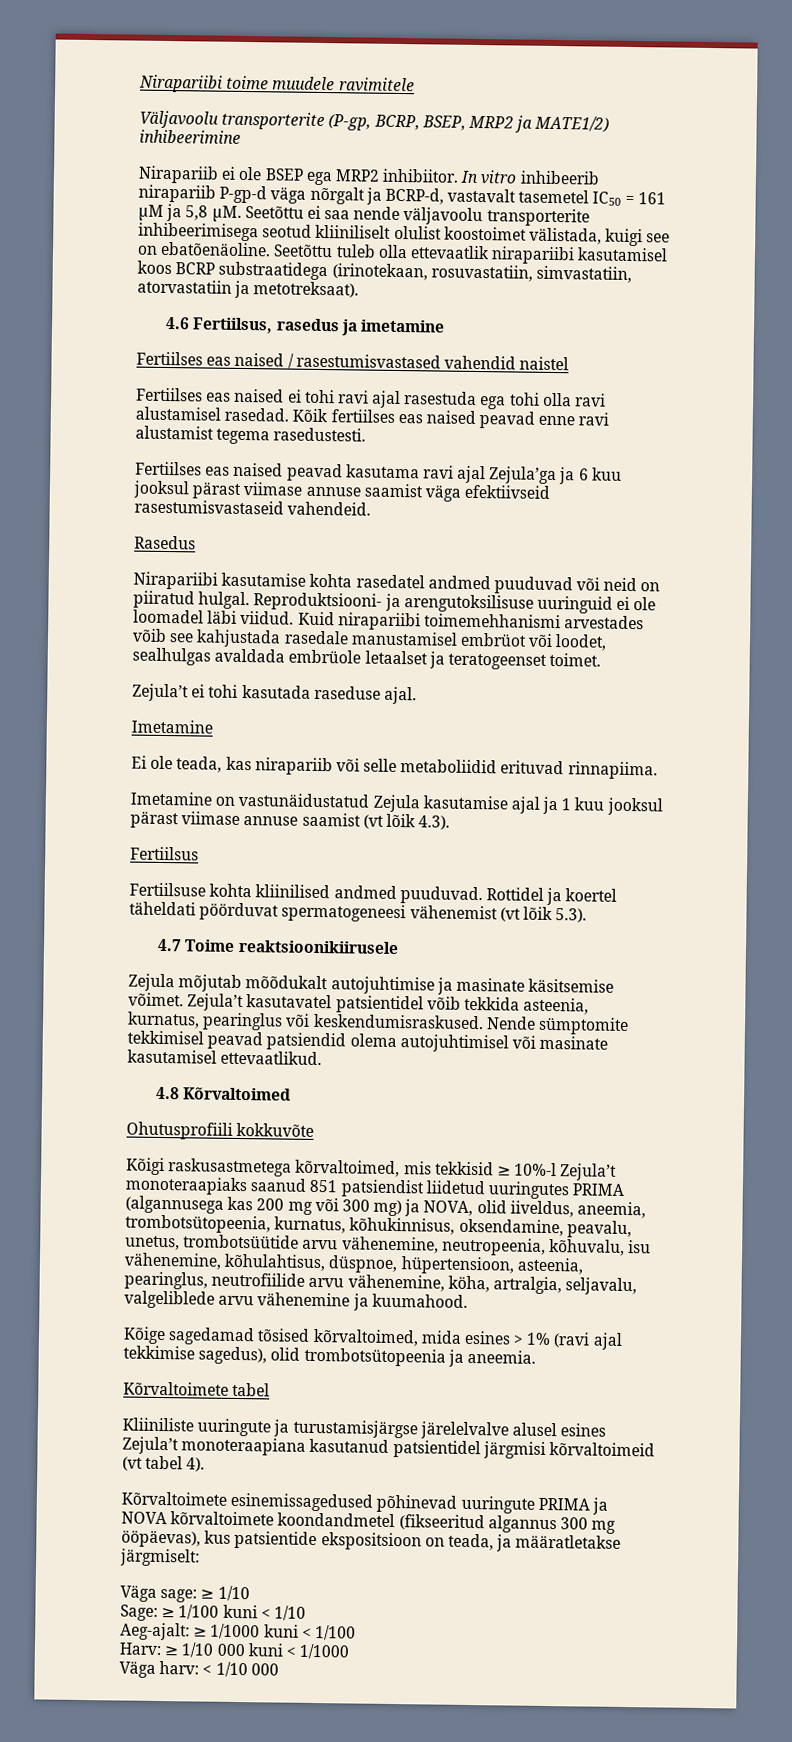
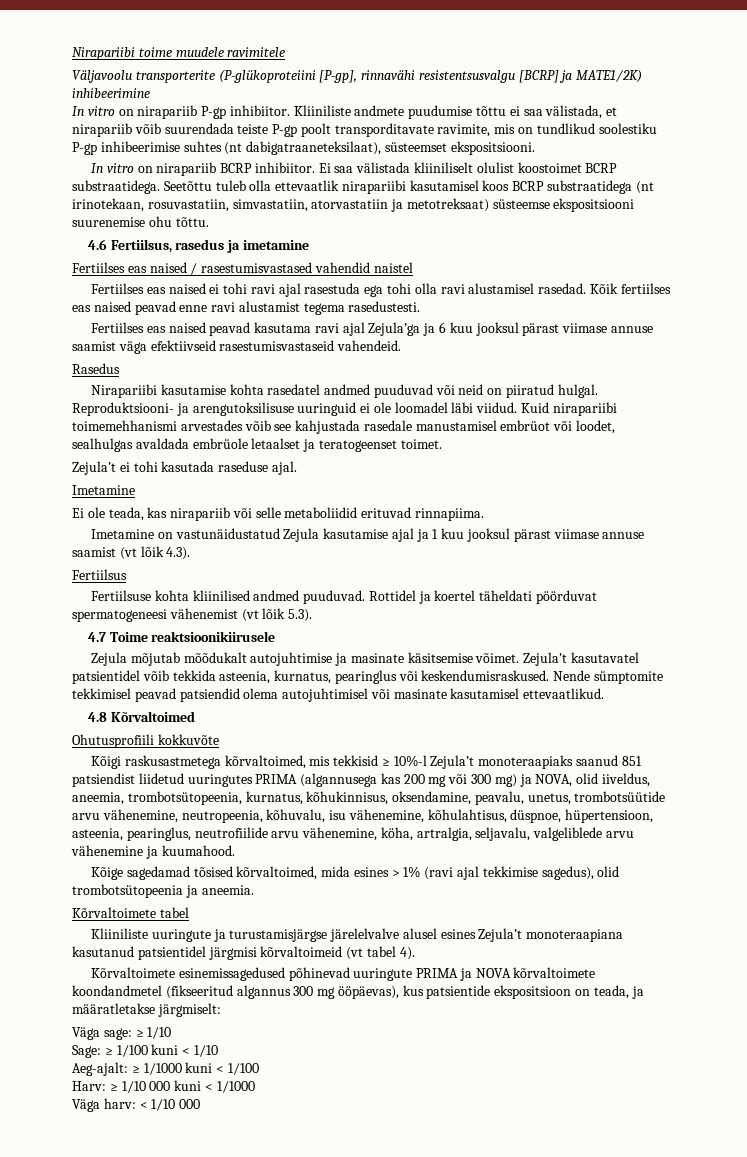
- Väljavoolu transporterite (P-gp, BCRP, BSEP, MRP2 ja MATE1/2) inhibeerimine
- Nirapariib ei ole BSEP ega MRP2 inhibiitor. In vitro inhibeerib nirapariib P-gp-d väga nõrgalt ja BCRP-d, vastavalt tasemetel IC50 = 161 µM ja 5,8 µM. Seetõttu ei saa nende väljavoolu transporterite inhibeerimisega seotud kliiniliselt olulist koostoimet välistada, kuigi see on ebatõenäoline.
+ Väljavoolu transporterite (P-glükoproteiini [P-gp], rinnavähi resistentsusvalgu [BCRP] ja MATE1/2K) inhibeerimine
+ In vitro on nirapariib P-gp inhibiitor. Kliiniliste andmete puudumise tõttu ei saa välistada, et nirapariib võib suurendada teiste P-gp poolt transporditavate ravimite, mis on tundlikud soolestiku P-gp inhibeerimise suhtes (nt dabigatraaneteksilaat), süsteemset ekspositsiooni.
+ In vitro on nirapariib BCRP inhibiitor. Ei saa välistada kliiniliselt olulist koostoimet BCRP substraatidega.
- Seetõttu tuleb olla ettevaatlik nirapariibi kasutamisel koos BCRP substraatidega (irinotekaan, rosuvastatiin, simvastatiin, atorvastatiin ja metotreksaat).
+ Seetõttu tuleb olla ettevaatlik nirapariibi kasutamisel koos BCRP substraatidega (nt irinotekaan, rosuvastatiin, simvastatiin, atorvastatiin ja metotreksaat) süsteemse ekspositsiooni suurenemise ohu tõttu.

